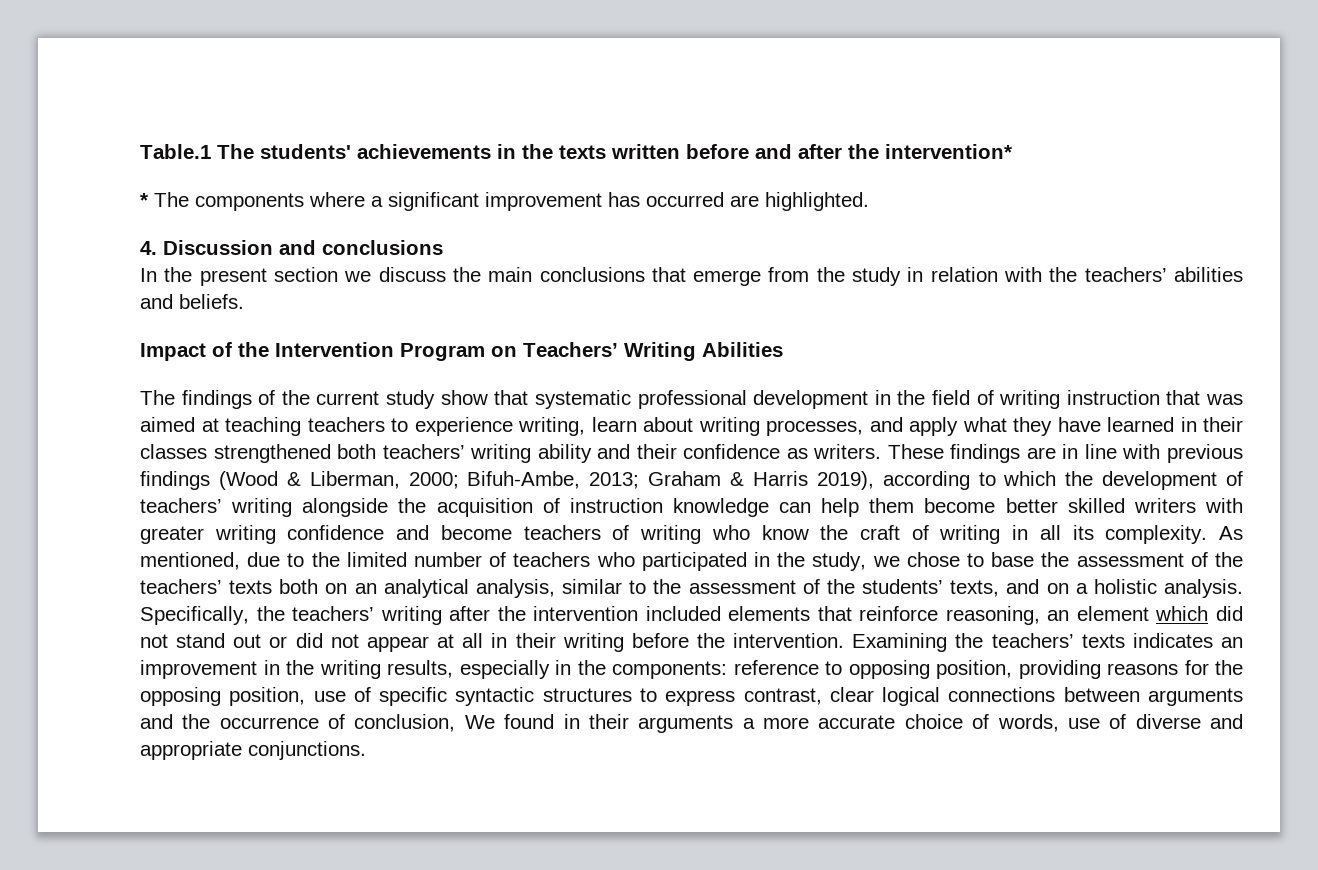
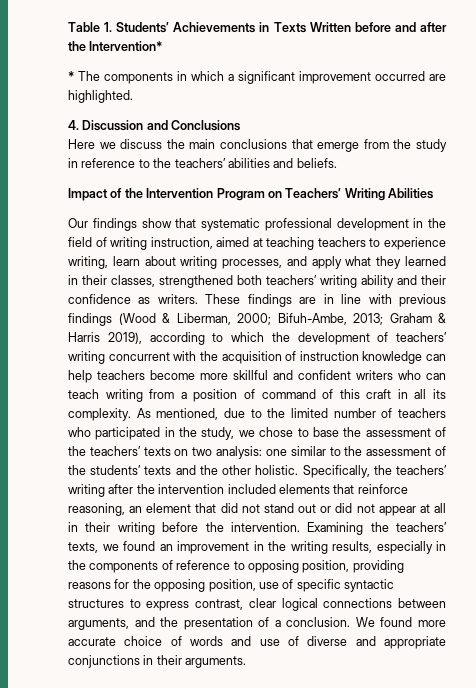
- Table.1 The students' achievements in the texts written before and after the intervention*
+ Table 1. Students’ Achievements in Texts Written before and after the Intervention*
- * The components where a significant improvement has occurred are highlighted.
+ * The components in which a significant improvement occurred are highlighted.
- 4. Discussion and conclusions
- In the present section we discuss the main conclusions that emerge from the study in relation with the teachers’ abilities and beliefs.
+ 4. Discussion and Conclusions
+ Here we discuss the main conclusions that emerge from the study in reference to the teachers’ abilities and beliefs.
- The findings of the current study show that systematic professional development in the field of writing instruction that was aimed at teaching teachers to experience writing, learn about writing processes, and apply what they have learned in their classes strengthened both teachers’ writing ability and their confidence as writers.
+ Our findings show that systematic professional development in the field of writing instruction, aimed at teaching teachers to experience writing, learn about writing processes, and apply what they learned in their classes, strengthened both teachers’ writing ability and their confidence as writers.
- These findings are in line with previous findings (Wood & Liberman, 2000; Bifuh-Ambe, 2013; Graham & Harris 2019), according to which the development of teachers’ writing alongside the acquisition of instruction knowledge can help them become better skilled writers with greater writing confidence and become teachers of writing who know the craft of writing in all its complexity.
+ These findings are in line with previous findings (Wood & Liberman, 2000; Bifuh-Ambe, 2013; Graham & Harris 2019), according to which the development of teachers’ writing concurrent with the acquisition of instruction knowledge can help teachers become more skillful and confident writers who can teach writing from a position of command of this craft in all its complexity.
- As mentioned, due to the limited number of teachers who participated in the study, we chose to base the assessment of the teachers’ texts both on an analytical analysis, similar to the assessment of the students’ texts, and on a holistic analysis.
+ As mentioned, due to the limited number of teachers who participated in the study, we chose to base the assessment of the teachers’ texts on two analysis: one similar to the assessment of the students’ texts and the other holistic.
- Specifically, the teachers’ writing after the intervention included elements that reinforce reasoning, an element which did not stand out or did not appear at all in their writing before the intervention.
+ Specifically, the teachers’ writing after the intervention included elements that reinforce reasoning, an element that did not stand out or did not appear at all in their writing before the intervention.
- Examining the teachers’ texts indicates an improvement in the writing results, especially in the components: reference to opposing position, providing reasons for the opposing position, use of specific syntactic structures to express contrast, clear logical connections between arguments and the occurrence of conclusion, We found in their arguments a more accurate choice of words, use of diverse and appropriate conjunctions.
+ Examining the teachers’ texts, we found an improvement in the writing results, especially in the components of reference to opposing position, providing reasons for the opposing position, use of specific syntactic structures to express contrast, clear logical connections between arguments, and the presentation of a conclusion. We found more accurate choice of words and use of diverse and appropriate conjunctions in their arguments.

